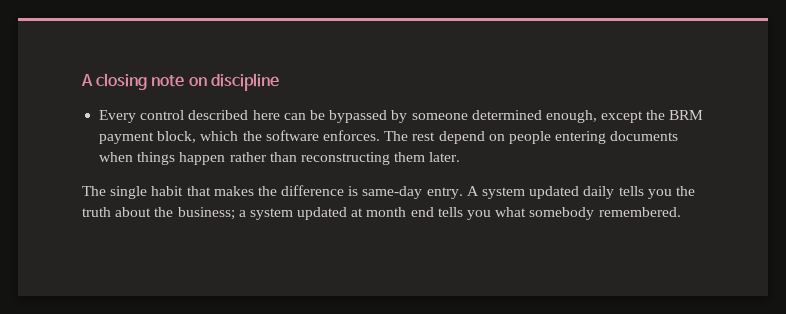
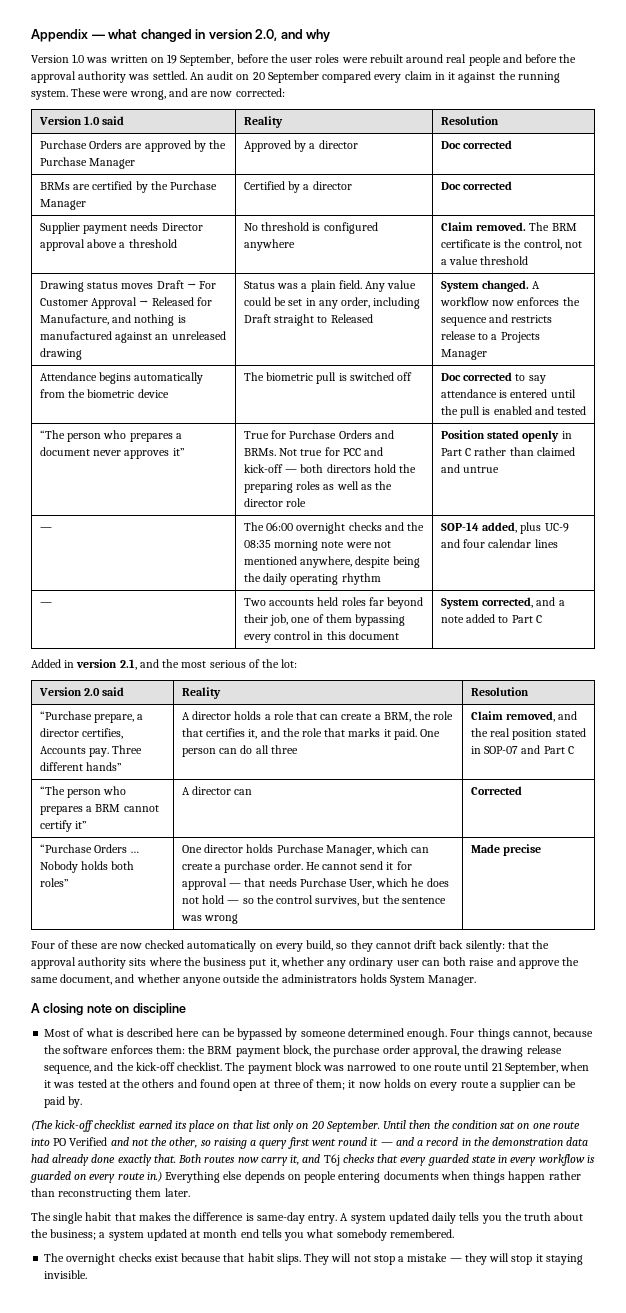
+ Appendix — what changed in version 2.0, and why
+ Version 1.0 was written on 19 September, before the user roles were rebuilt around real people and before the approval authority was settled. An audit on 20 September compared every claim in it against the running system. These were wrong, and are now corrected:
+ Version 1.0 said | Reality | Resolution
+ Purchase Orders are approved by the Purchase Manager | Approved by a director | Doc corrected
+ BRMs are certified by the Purchase Manager | Certified by a director | Doc corrected
+ Supplier payment needs Director approval above a threshold | No threshold is configured anywhere | Claim removed. The BRM certificate is the control, not a value threshold
+ Drawing status moves Draft → For Customer Approval → Released for Manufacture, and nothing is manufactured against an unreleased drawing | Status was a plain field. Any value could be set in any order, including Draft straight to Released | System changed. A workflow now enforces the sequence and restricts release to a Projects Manager
+ Attendance begins automatically from the biometric device | The biometric pull is switched off | Doc corrected to say attendance is entered until the pull is enabled and tested
+ “The person who prepares a document never approves it” | True for Purchase Orders and BRMs. Not true for PCC and kick-off — both directors hold the preparing roles as well as the director role | Position stated openly in Part C rather than claimed and untrue
+ — | The 06:00 overnight checks and the 08:35 morning note were not mentioned anywhere, despite being the daily operating rhythm | SOP-14 added, plus UC-9 and four calendar lines
+ — | Two accounts held roles far beyond their job, one of them bypassing every control in this document | System corrected, and a note added to Part C
+ Added in version 2.1, and the most serious of the lot:
+ Version 2.0 said | Reality | Resolution
+ “Purchase prepare, a director certifies, Accounts pay. Three different hands” | A director holds a role that can create a BRM, the role that certifies it, and the role that marks it paid. One person can do all three | Claim removed, and the real position stated in SOP-07 and Part C
+ “The person who prepares a BRM cannot certify it” | A director can | Corrected
+ “Purchase Orders … Nobody holds both roles” | One director holds Purchase Manager, which can create a purchase order. He cannot send it for approval — that needs Purchase User, which he does not hold — so the control survives, but the sentence was wrong | Made precise
+ Four of these are now checked automatically on every build, so they cannot drift back silently: that the approval authority sits where the business put it, whether any ordinary user can both raise and approve the same document, and whether anyone outside the administrators holds System Manager.
- Every control described here can be bypassed by someone determined enough, except the BRM payment block, which the software enforces. The rest depend on people entering documents when things happen rather than reconstructing them later.
+ Most of what is described here can be bypassed by someone determined enough. Four things cannot, because the software enforces them: the BRM payment block, the purchase order approval, the drawing release sequence, and the kick-off checklist. The payment block was narrowed to one route until 21 September, when it was tested at the others and found open at three of them; it now holds on every route a supplier can be paid by.
+ (The kick-off checklist earned its place on that list only on 20 September. Until then the condition sat on one route into PO Verified and not the other, so raising a query first went round it — and a record in the demonstration data had already done exactly that. Both routes now carry it, and T6j checks that every guarded state in every workflow is guarded on every route in.) Everything else depends on people entering documents when things happen rather than reconstructing them later.
+ The overnight checks exist because that habit slips. They will not stop a mistake — they will stop it staying invisible.

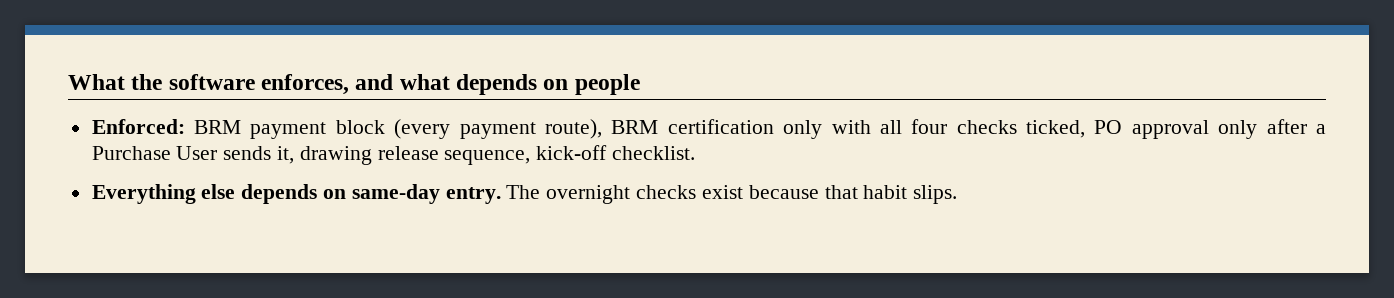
- Appendix — what changed in version 2.0, and why
- Version 1.0 was written on 19 September, before the user roles were rebuilt around real people and before the approval authority was settled. An audit on 20 September compared every claim in it against the running system. These were wrong, and are now corrected:
- Version 1.0 said | Reality | Resolution
- Purchase Orders are approved by the Purchase Manager | Approved by a director | Doc corrected
- BRMs are certified by the Purchase Manager | Certified by a director | Doc corrected
- Supplier payment needs Director approval above a threshold | No threshold is configured anywhere | Claim removed. The BRM certificate is the control, not a value threshold
- Drawing status moves Draft → For Customer Approval → Released for Manufacture, and nothing is manufactured against an unreleased drawing | Status was a plain field. Any value could be set in any order, including Draft straight to Released | System changed. A workflow now enforces the sequence and restricts release to a Projects Manager
- Attendance begins automatically from the biometric device | The biometric pull is switched off | Doc corrected to say attendance is entered until the pull is enabled and tested
- “The person who prepares a document never approves it” | True for Purchase Orders and BRMs. Not true for PCC and kick-off — both directors hold the preparing roles as well as the director role | Position stated openly in Part C rather than claimed and untrue
- — | The 06:00 overnight checks and the 08:35 morning note were not mentioned anywhere, despite being the daily operating rhythm | SOP-14 added, plus UC-9 and four calendar lines
- — | Two accounts held roles far beyond their job, one of them bypassing every control in this document | System corrected, and a note added to Part C
- Added in version 2.1, and the most serious of the lot:
- Version 2.0 said | Reality | Resolution
- “Purchase prepare, a director certifies, Accounts pay. Three different hands” | A director holds a role that can create a BRM, the role that certifies it, and the role that marks it paid. One person can do all three | Claim removed, and the real position stated in SOP-07 and Part C
- “The person who prepares a BRM cannot certify it” | A director can | Corrected
- “Purchase Orders … Nobody holds both roles” | One director holds Purchase Manager, which can create a purchase order. He cannot send it for approval — that needs Purchase User, which he does not hold — so the control survives, but the sentence was wrong | Made precise
- Four of these are now checked automatically on every build, so they cannot drift back silently: that the approval authority sits where the business put it, whether any ordinary user can both raise and approve the same document, and whether anyone outside the administrators holds System Manager.
- A closing note on discipline
- Most of what is described here can be bypassed by someone determined enough. Four things cannot, because the software enforces them: the BRM payment block, the purchase order approval, the drawing release sequence, and the kick-off checklist. The payment block was narrowed to one route until 21 September, when it was tested at the others and found open at three of them; it now holds on every route a supplier can be paid by.
- (The kick-off checklist earned its place on that list only on 20 September. Until then the condition sat on one route into PO Verified and not the other, so raising a query first went round it — and a record in the demonstration data had already done exactly that. Both routes now carry it, and T6j checks that every guarded state in every workflow is guarded on every route in.) Everything else depends on people entering documents when things happen rather than reconstructing them later.
- The single habit that makes the difference is same-day entry. A system updated daily tells you the truth about the business; a system updated at month end tells you what somebody remembered.
- The overnight checks exist because that habit slips. They will not stop a mistake — they will stop it staying invisible.
+ What the software enforces, and what depends on people
+ Enforced: BRM payment block (every payment route), BRM certification only with all four checks ticked, PO approval only after a Purchase User sends it, drawing release sequence, kick-off checklist.
+ Everything else depends on same-day entry. The overnight checks exist because that habit slips.

